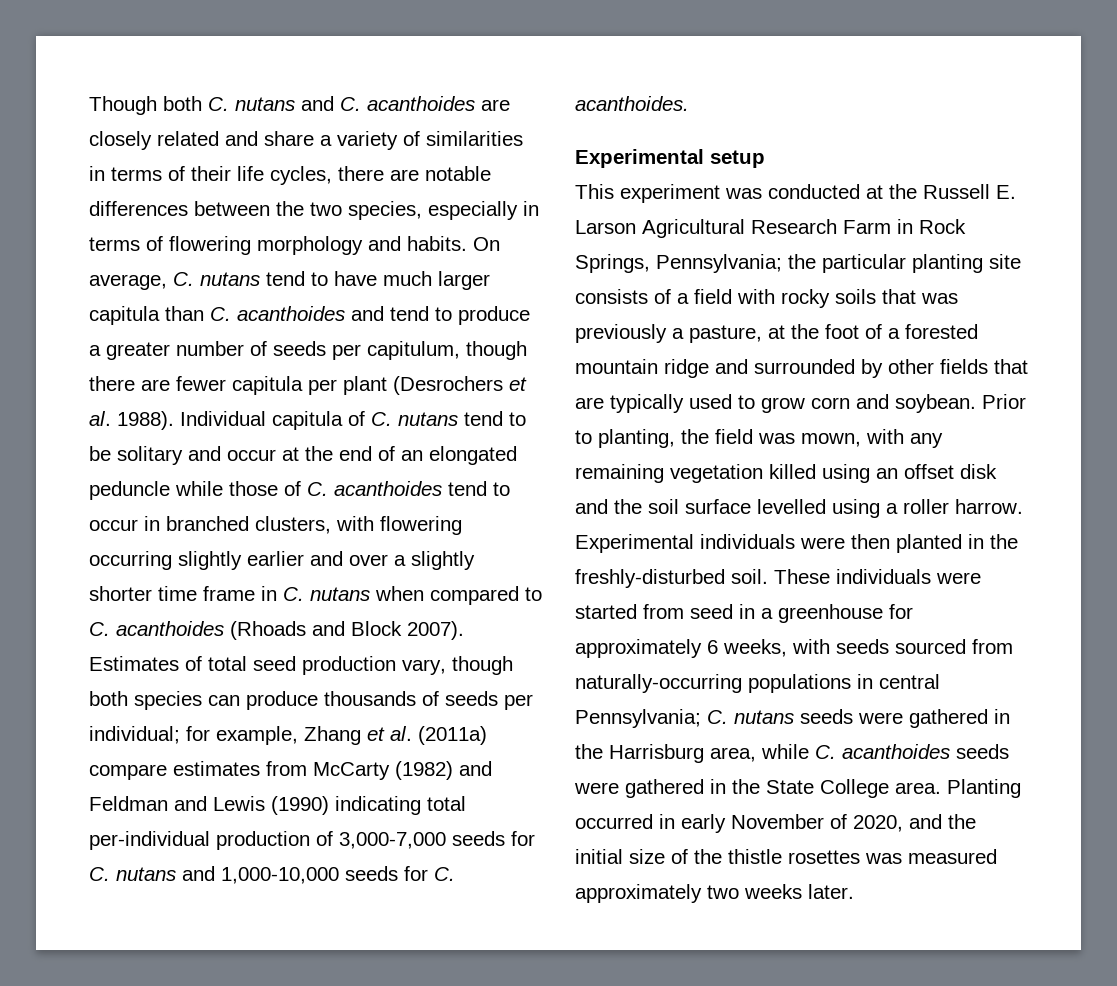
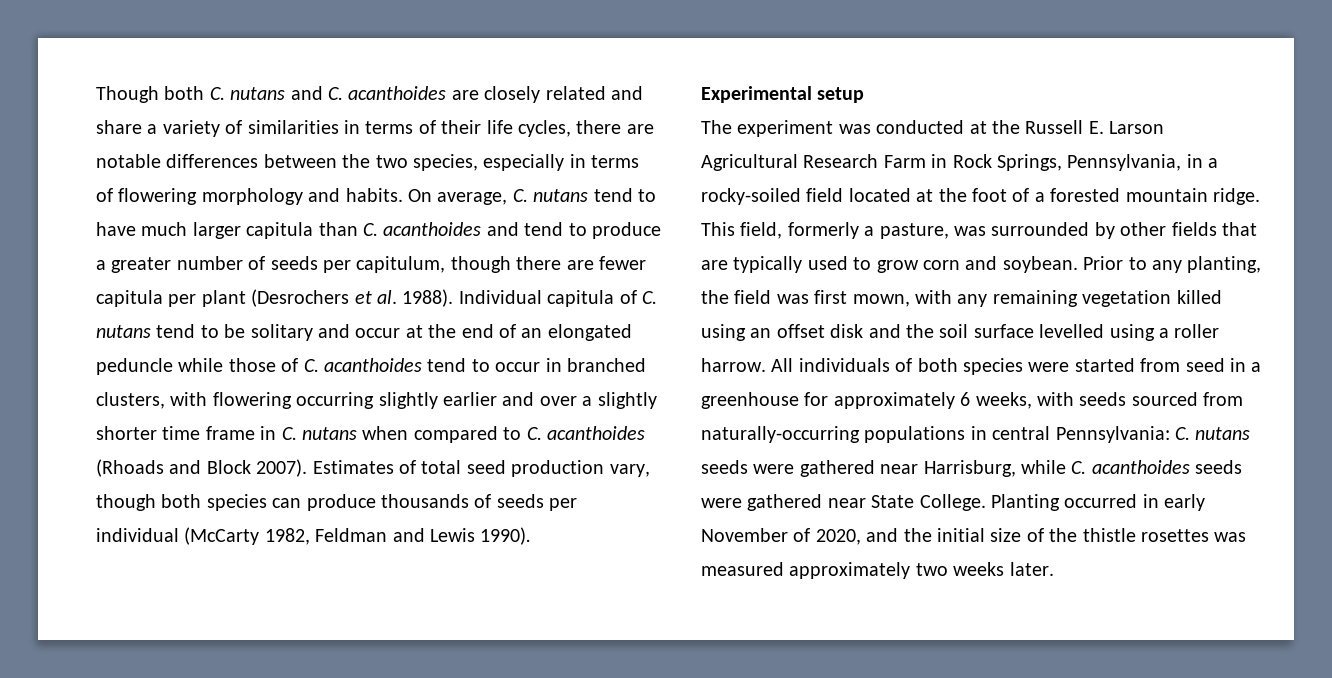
- Estimates of total seed production vary, though both species can produce thousands of seeds per individual; for example, Zhang et al. (2011a) compare estimates from McCarty (1982) and Feldman and Lewis (1990) indicating total per-individual production of 3,000-7,000 seeds for C. nutans and 1,000-10,000 seeds for C. acanthoides.
+ Estimates of total seed production vary, though both species can produce thousands of seeds per individual (McCarty 1982, Feldman and Lewis 1990).
- This experiment was conducted at the Russell E. Larson Agricultural Research Farm in Rock Springs, Pennsylvania; the particular planting site consists of a field with rocky soils that was previously a pasture, at the foot of a forested mountain ridge and surrounded by other fields that are typically used to grow corn and soybean.
+ The experiment was conducted at the Russell E. Larson Agricultural Research Farm in Rock Springs, Pennsylvania, in a rocky-soiled field located at the foot of a forested mountain ridge. This field, formerly a pasture, was surrounded by other fields that are typically used to grow corn and soybean.
- Prior to planting, the field was mown, with any remaining vegetation killed using an offset disk and the soil surface levelled using a roller harrow.
+ Prior to any planting, the field was first mown, with any remaining vegetation killed using an offset disk and the soil surface levelled using a roller harrow.
- Experimental individuals were then planted in the freshly-disturbed soil. These individuals were started from seed in a greenhouse for approximately 6 weeks, with seeds sourced from naturally-occurring populations in central Pennsylvania; C. nutans seeds were gathered in the Harrisburg area, while C. acanthoides seeds were gathered in the State College area.
+ All individuals of both species were started from seed in a greenhouse for approximately 6 weeks, with seeds sourced from naturally-occurring populations in central Pennsylvania: C. nutans seeds were gathered near Harrisburg, while C. acanthoides seeds were gathered near State College.

